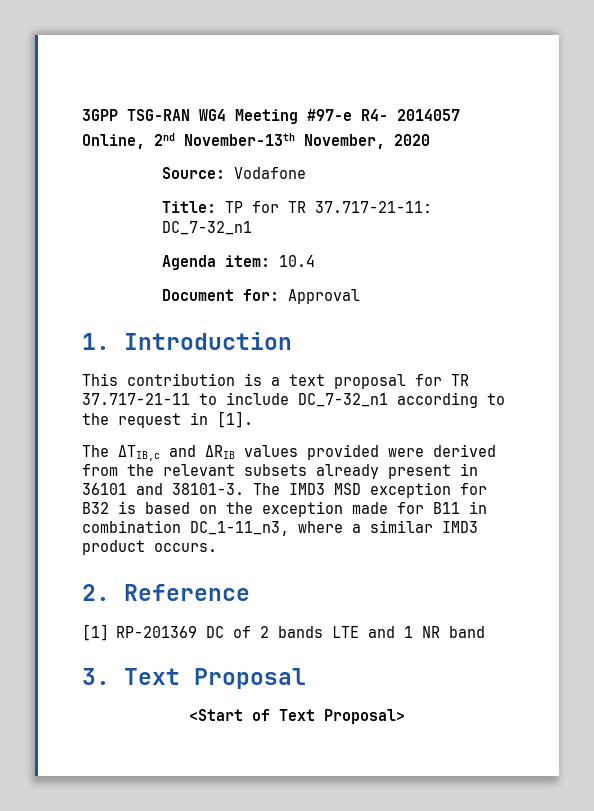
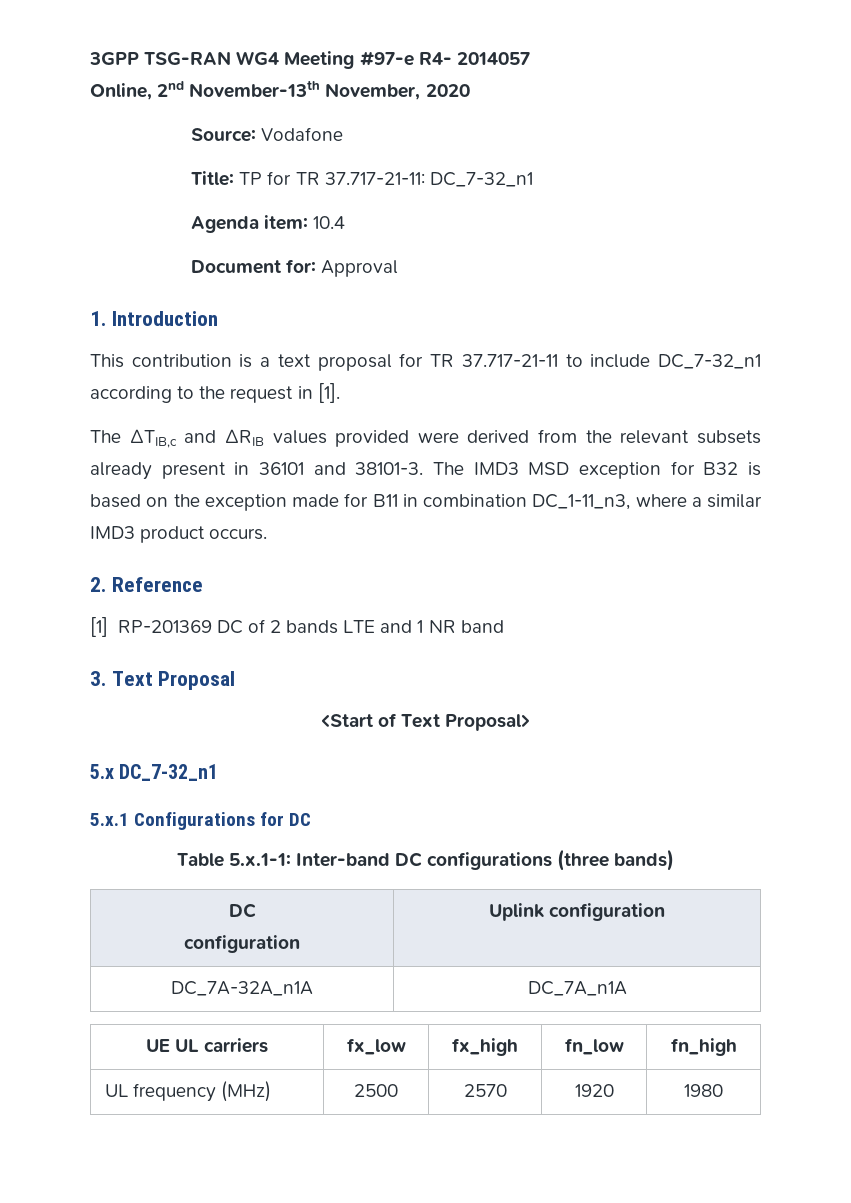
+ 5.x DC_7-32_n1
+ 5.x.1 Configurations for DC
+ Table 5.x.1-1: Inter-band DC configurations (three bands)
+ DC
+ configuration | Uplink configuration
+ DC_7A-32A_n1A | DC_7A_n1A
+ UE UL carriers | fx_low | fx_high | fn_low | fn_high
+ UL frequency (MHz) | 2500 | 2570 | 1920 | 1980

